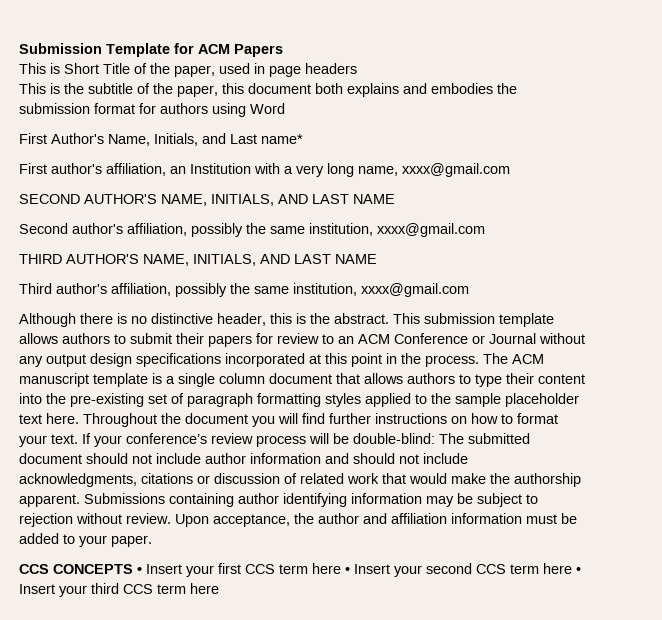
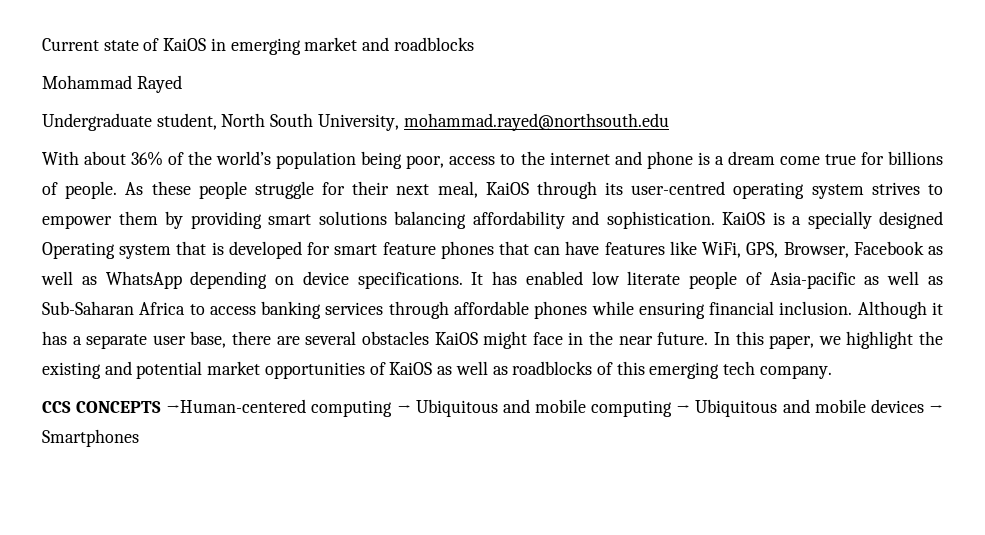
- Submission Template for ACM Papers
- This is Short Title of the paper, used in page headers
- This is the subtitle of the paper, this document both explains and embodies the submission format for authors using Word
- First Author's Name, Initials, and Last name*
- First author's affiliation, an Institution with a very long name, xxxx@gmail.com
- SECOND AUTHOR'S NAME, INITIALS, AND LAST NAME
- Second author's affiliation, possibly the same institution, xxxx@gmail.com
- THIRD AUTHOR'S NAME, INITIALS, AND LAST NAME
- Third author's affiliation, possibly the same institution, xxxx@gmail.com
- Although there is no distinctive header, this is the abstract. This submission template allows authors to submit their papers for review to an ACM Conference or Journal without any output design specifications incorporated at this point in the process. The ACM manuscript template is a single column document that allows authors to type their content into the pre-existing set of paragraph formatting styles applied to the sample placeholder text here. Throughout the document you will find further instructions on how to format your text. If your conference’s review process will be double-blind: The submitted document should not include author information and should not include acknowledgments, citations or discussion of related work that would make the authorship apparent. Submissions containing author identifying information may be subject to rejection without review. Upon acceptance, the author and affiliation information must be added to your paper.
- CCS CONCEPTS • Insert your first CCS term here • Insert your second CCS term here • Insert your third CCS term here
+ Current state of KaiOS in emerging market and roadblocks
+ Mohammad Rayed
+ Undergraduate student, North South University, mohammad.rayed@northsouth.edu
+ With about 36% of the world’s population being poor, access to the internet and phone is a dream come true for billions of people. As these people struggle for their next meal, KaiOS through its user-centred operating system strives to empower them by providing smart solutions balancing affordability and sophistication. KaiOS is a specially designed Operating system that is developed for smart feature phones that can have features like WiFi, GPS, Browser, Facebook as well as WhatsApp depending on device specifications. It has enabled low literate people of Asia-pacific as well as Sub-Saharan Africa to access banking services through affordable phones while ensuring financial inclusion. Although it has a separate user base, there are several obstacles KaiOS might face in the near future. In this paper, we highlight the existing and potential market opportunities of KaiOS as well as roadblocks of this emerging tech company.
+ CCS CONCEPTS →Human-centered computing → Ubiquitous and mobile computing → Ubiquitous and mobile devices → Smartphones

